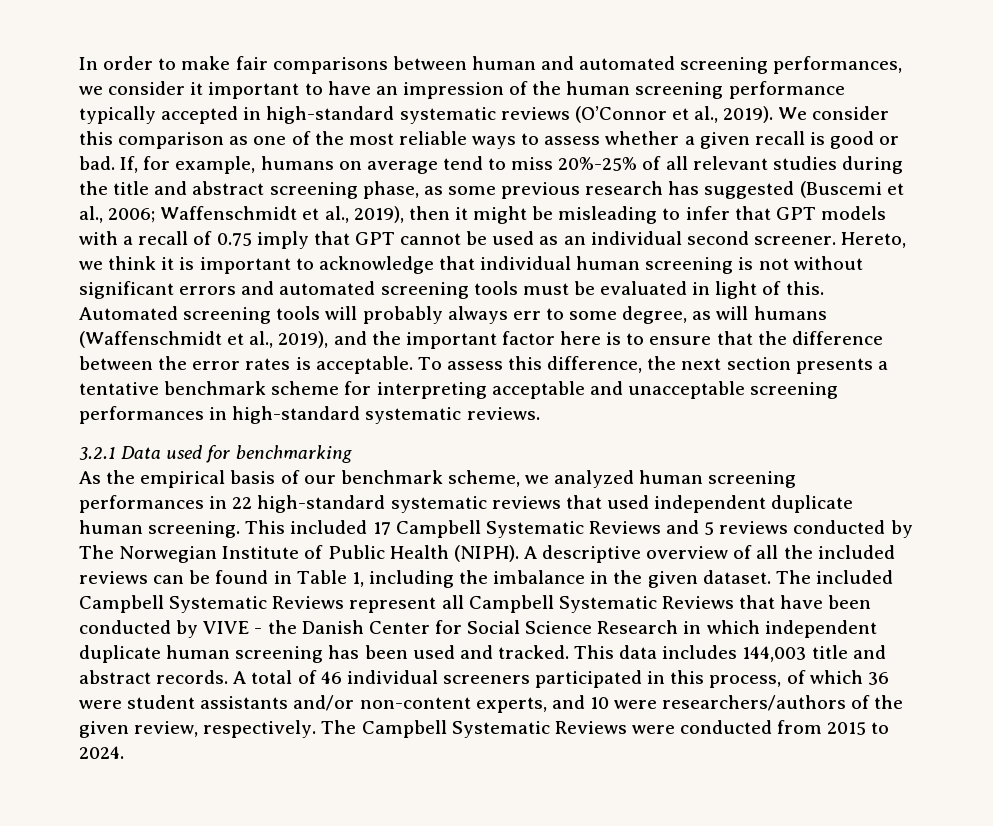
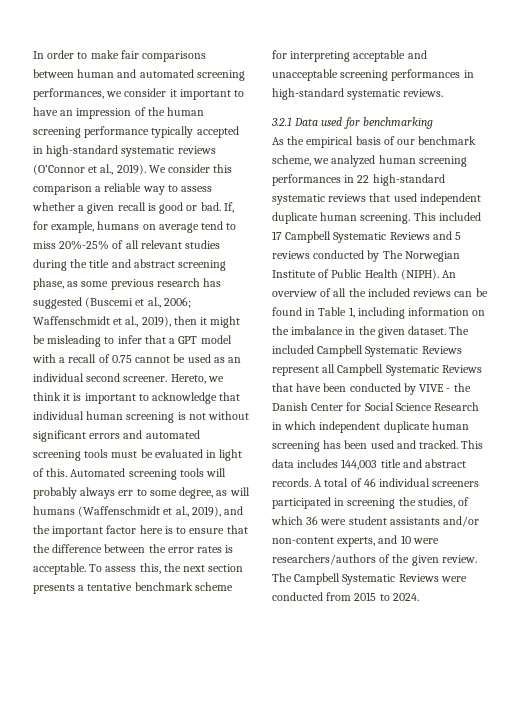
- We consider this comparison as one of the most reliable ways to assess whether a given recall is good or bad.
+ We consider this comparison a reliable way to assess whether a given recall is good or bad.
- If, for example, humans on average tend to miss 20%-25% of all relevant studies during the title and abstract screening phase, as some previous research has suggested (Buscemi et al., 2006; Waffenschmidt et al., 2019), then it might be misleading to infer that GPT models with a recall of 0.75 imply that GPT cannot be used as an individual second screener.
+ If, for example, humans on average tend to miss 20%-25% of all relevant studies during the title and abstract screening phase, as some previous research has suggested (Buscemi et al., 2006; Waffenschmidt et al., 2019), then it might be misleading to infer that a GPT model with a recall of 0.75 cannot be used as an individual second screener.
- To assess this difference, the next section presents a tentative benchmark scheme for interpreting acceptable and unacceptable screening performances in high-standard systematic reviews.
+ To assess this, the next section presents a tentative benchmark scheme for interpreting acceptable and unacceptable screening performances in high-standard systematic reviews.
- A descriptive overview of all the included reviews can be found in Table 1, including the imbalance in the given dataset.
+ An overview of all the included reviews can be found in Table 1, including information on the imbalance in the given dataset.
- A total of 46 individual screeners participated in this process, of which 36 were student assistants and/or non-content experts, and 10 were researchers/authors of the given review, respectively.
+ A total of 46 individual screeners participated in screening the studies, of which 36 were student assistants and/or non-content experts, and 10 were researchers/authors of the given review.

